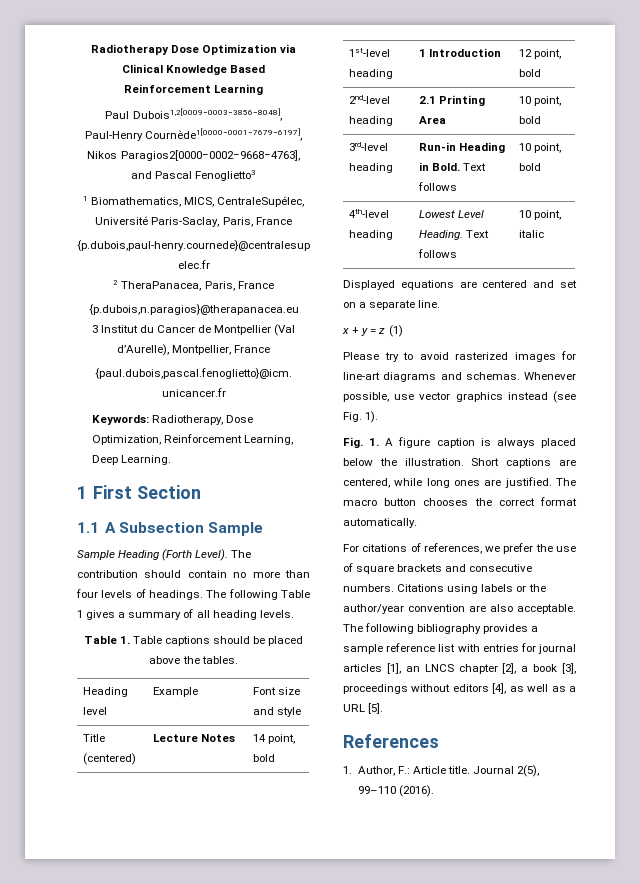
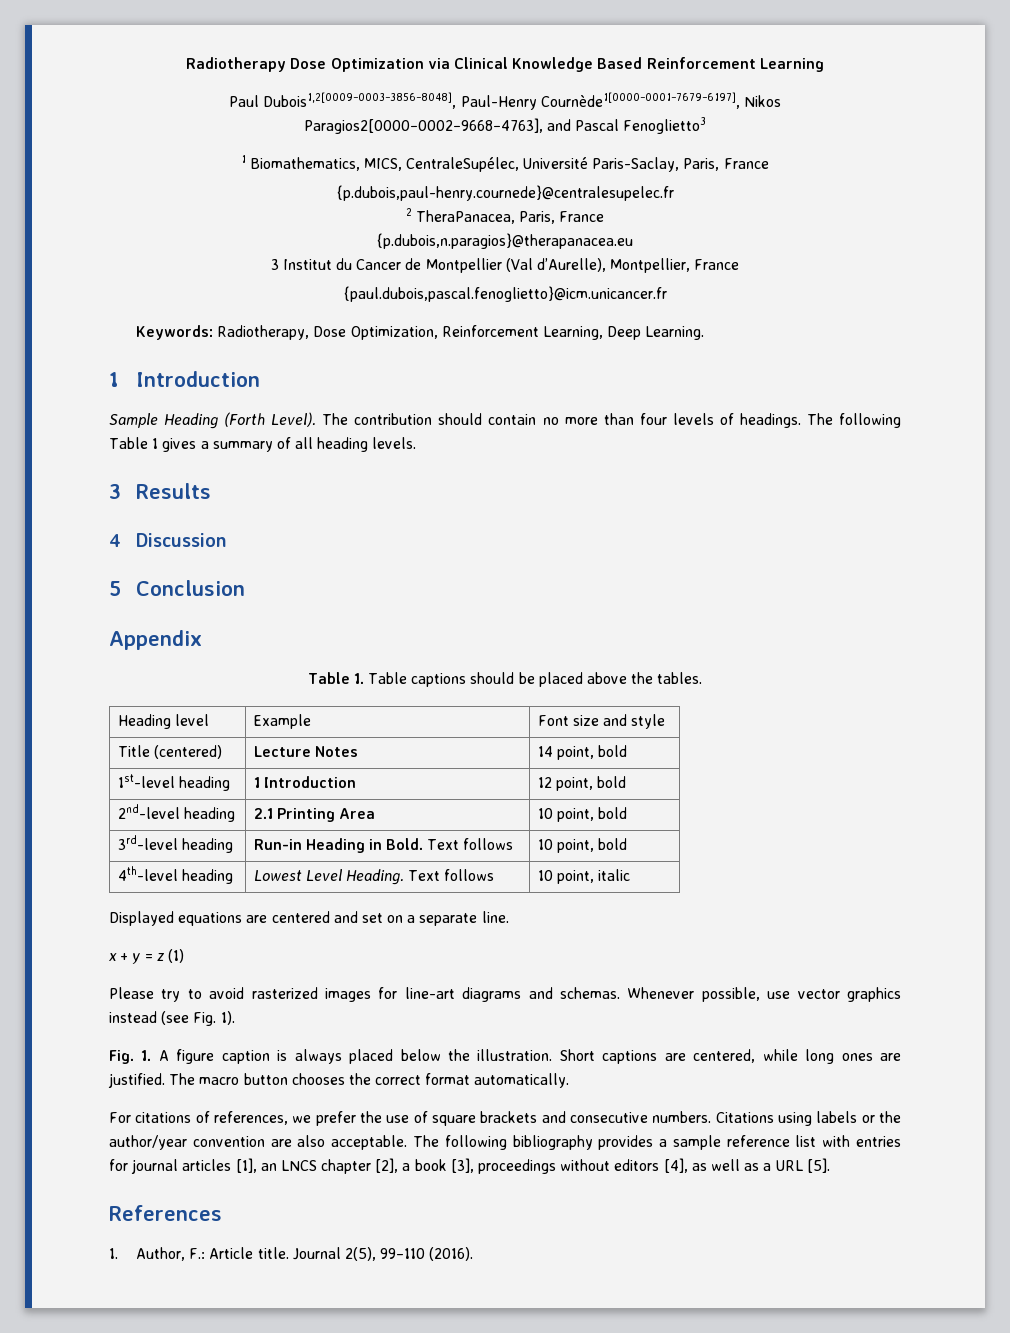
  Keywords: Radiotherapy, Dose Optimization, Reinforcement Learning, Deep Learning.
- 1 First Section
- 1.1 A Subsection Sample
+ 1 Introduction
+ 3 Results
+ 4 Discussion
+ 5 Conclusion
+ Appendix

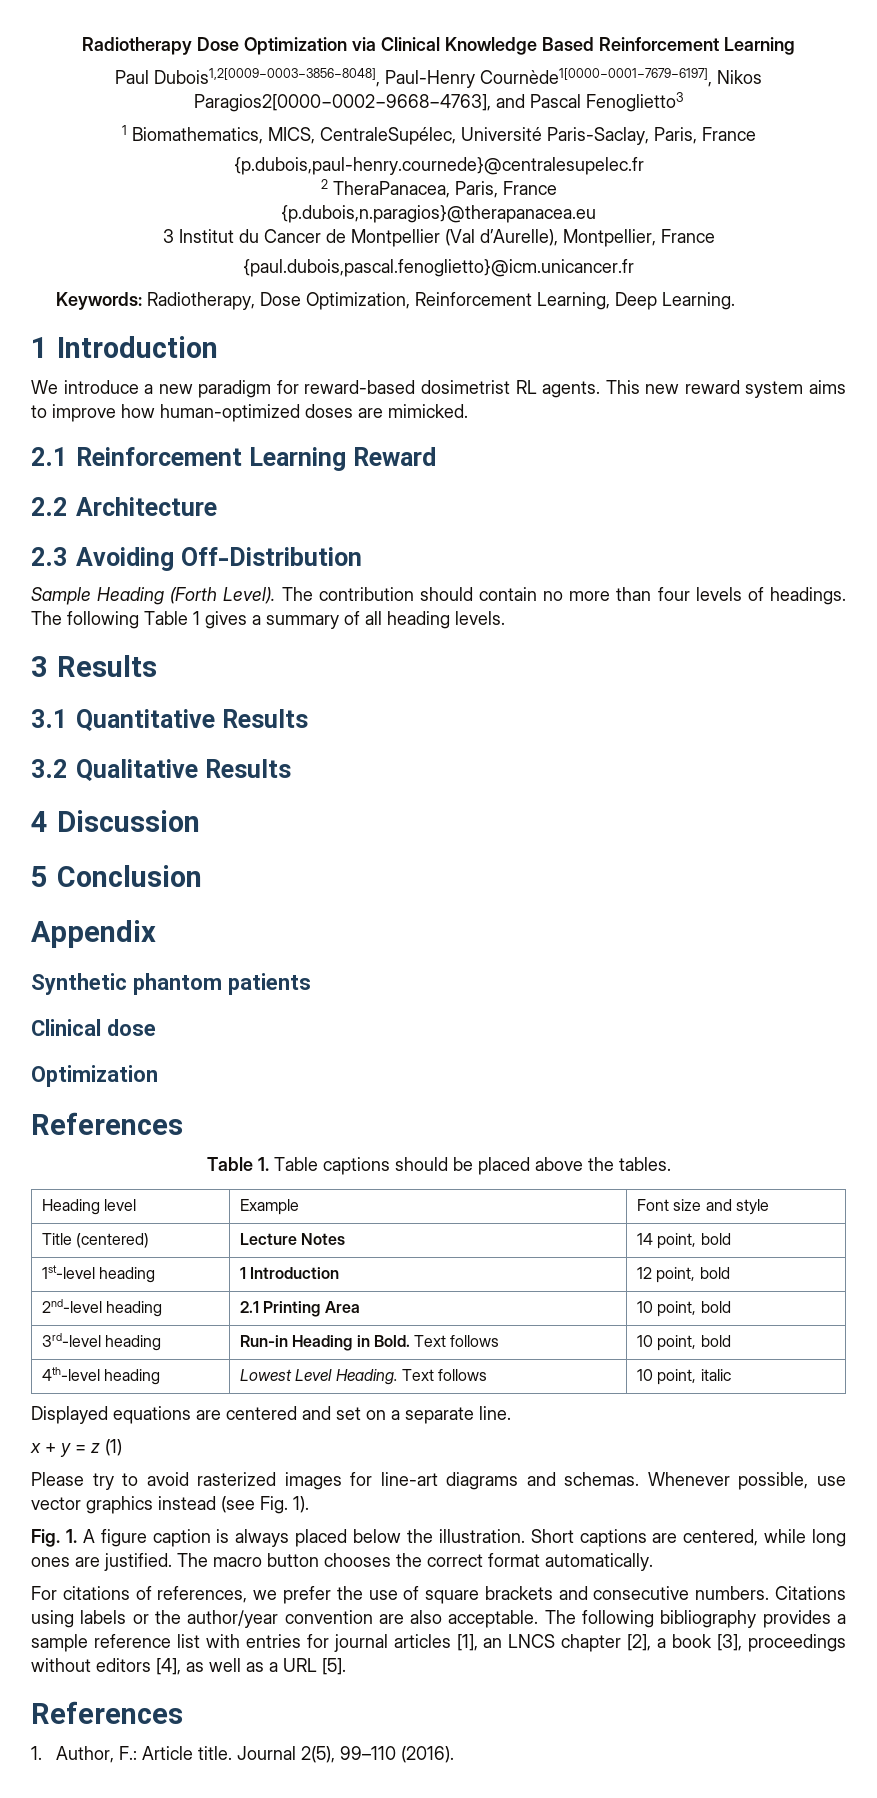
+ We introduce a new paradigm for reward-based dosimetrist RL agents. This new reward system aims to improve how human-optimized doses are mimicked.
+ 2.1 Reinforcement Learning Reward
+ 2.2 Architecture
+ 2.3 Avoiding Off-Distribution
+ 3.1 Quantitative Results
+ 3.2 Qualitative Results
  4 Discussion
  5 Conclusion
  Appendix
+ Synthetic phantom patients
+ Clinical dose
+ Optimization
+ References

